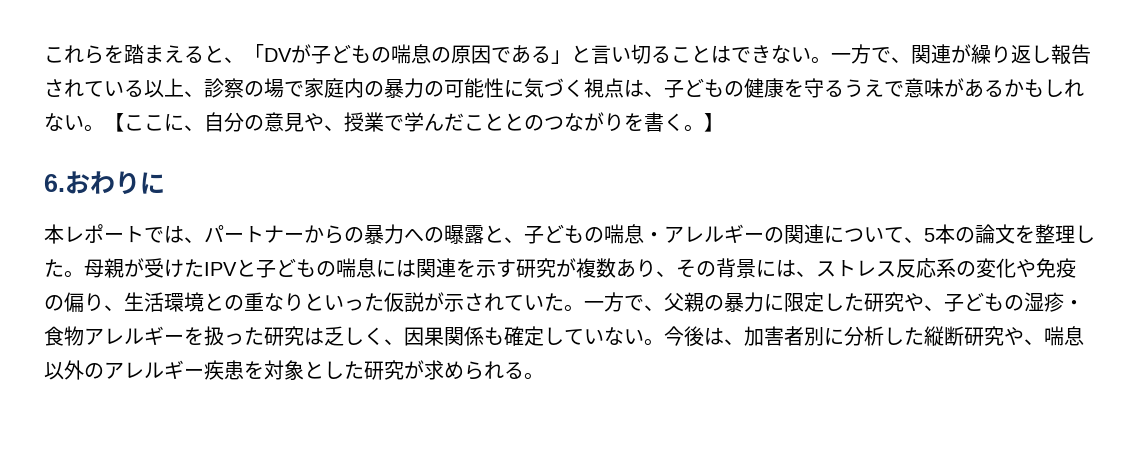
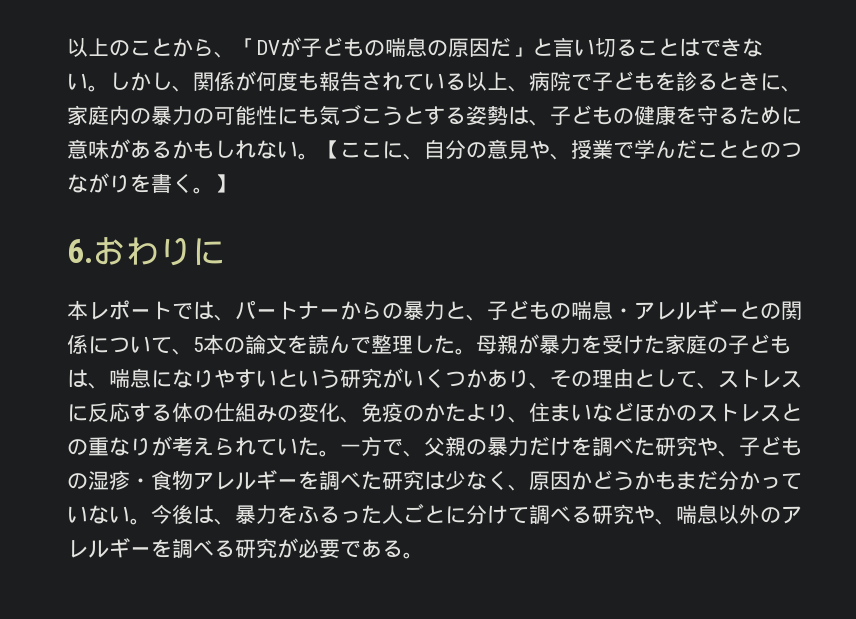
- これらを踏まえると、「DVが子どもの喘息の原因である」と言い切ることはできない。
+ 以上のことから、「DVが子どもの喘息の原因だ」と言い切ることはできない。
- 一方で、関連が繰り返し報告されている以上、診察の場で家庭内の暴力の可能性に気づく視点は、子どもの健康を守るうえで意味があるかもしれない。
+ しかし、関係が何度も報告されている以上、病院で子どもを診るときに、家庭内の暴力の可能性にも気づこうとする姿勢は、子どもの健康を守るために意味があるかもしれない。
- 本レポートでは、パートナーからの暴力への曝露と、子どもの喘息・アレルギーの関連について、5本の論文を整理した。
+ 本レポートでは、パートナーからの暴力と、子どもの喘息・アレルギーとの関係について、5本の論文を読んで整理した。
- 母親が受けたIPVと子どもの喘息には関連を示す研究が複数あり、その背景には、ストレス反応系の変化や免疫の偏り、生活環境との重なりといった仮説が示されていた。
+ 母親が暴力を受けた家庭の子どもは、喘息になりやすいという研究がいくつかあり、その理由として、ストレスに反応する体の仕組みの変化、免疫のかたより、住まいなどほかのストレスとの重なりが考えられていた。
- 一方で、父親の暴力に限定した研究や、子どもの湿疹・食物アレルギーを扱った研究は乏しく、因果関係も確定していない。
+ 一方で、父親の暴力だけを調べた研究や、子どもの湿疹・食物アレルギーを調べた研究は少なく、原因かどうかもまだ分かっていない。
- 今後は、加害者別に分析した縦断研究や、喘息以外のアレルギー疾患を対象とした研究が求められる。
+ 今後は、暴力をふるった人ごとに分けて調べる研究や、喘息以外のアレルギーを調べる研究が必要である。

